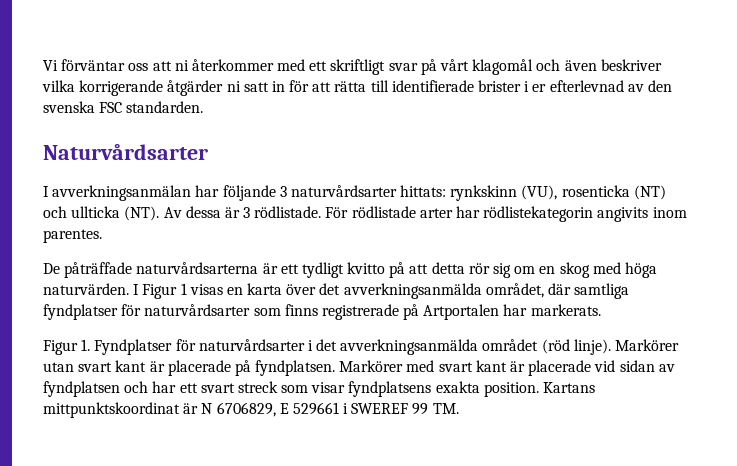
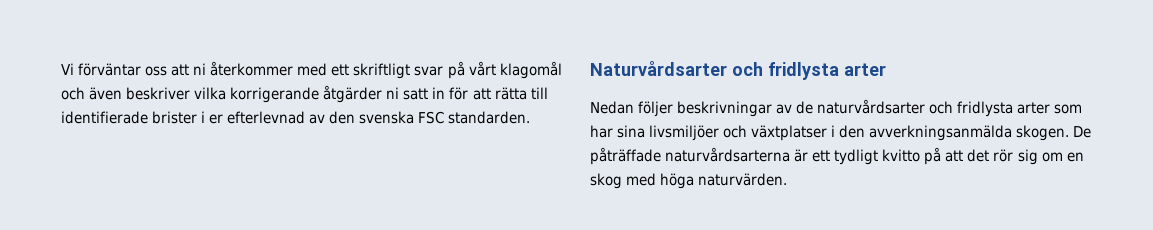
- Naturvårdsarter
- I avverkningsanmälan har följande 3 naturvårdsarter hittats: rynkskinn (VU), rosenticka (NT) och ullticka (NT). Av dessa är 3 rödlistade. För rödlistade arter har rödlistekategorin angivits inom parentes.
- De påträffade naturvårdsarterna är ett tydligt kvitto på att detta rör sig om en skog med höga naturvärden. I Figur 1 visas en karta över det avverkningsanmälda området, där samtliga fyndplatser för naturvårdsarter som finns registrerade på Artportalen har markerats.
- Figur 1. Fyndplatser för naturvårdsarter i det avverkningsanmälda området (röd linje). Markörer utan svart kant är placerade på fyndplatsen. Markörer med svart kant är placerade vid sidan av fyndplatsen och har ett svart streck som visar fyndplatsens exakta position. Kartans mittpunktskoordinat är N 6706829, E 529661 i SWEREF 99 TM.
+ Naturvårdsarter och fridlysta arter
+ Nedan följer beskrivningar av de naturvårdsarter och fridlysta arter som har sina livsmiljöer och växtplatser i den avverkningsanmälda skogen. De påträffade naturvårdsarterna är ett tydligt kvitto på att det rör sig om en skog med höga naturvärden.

